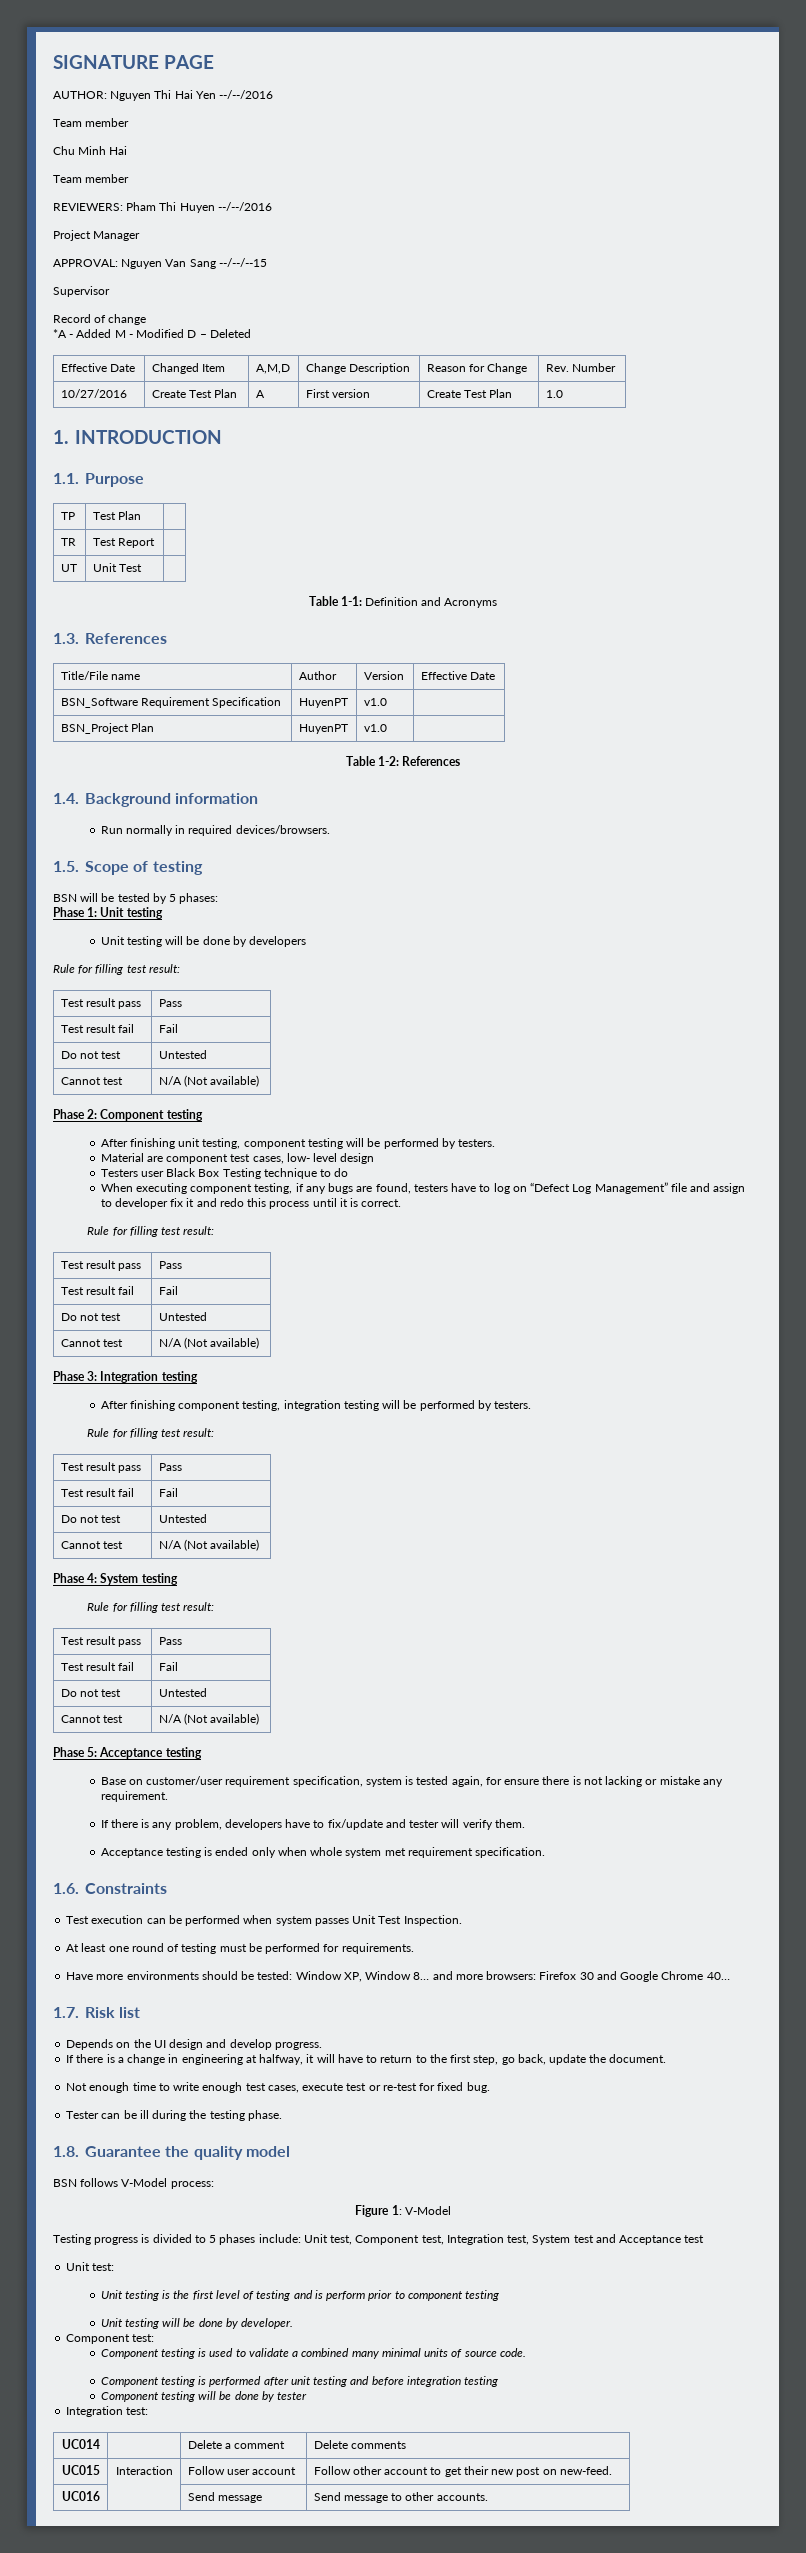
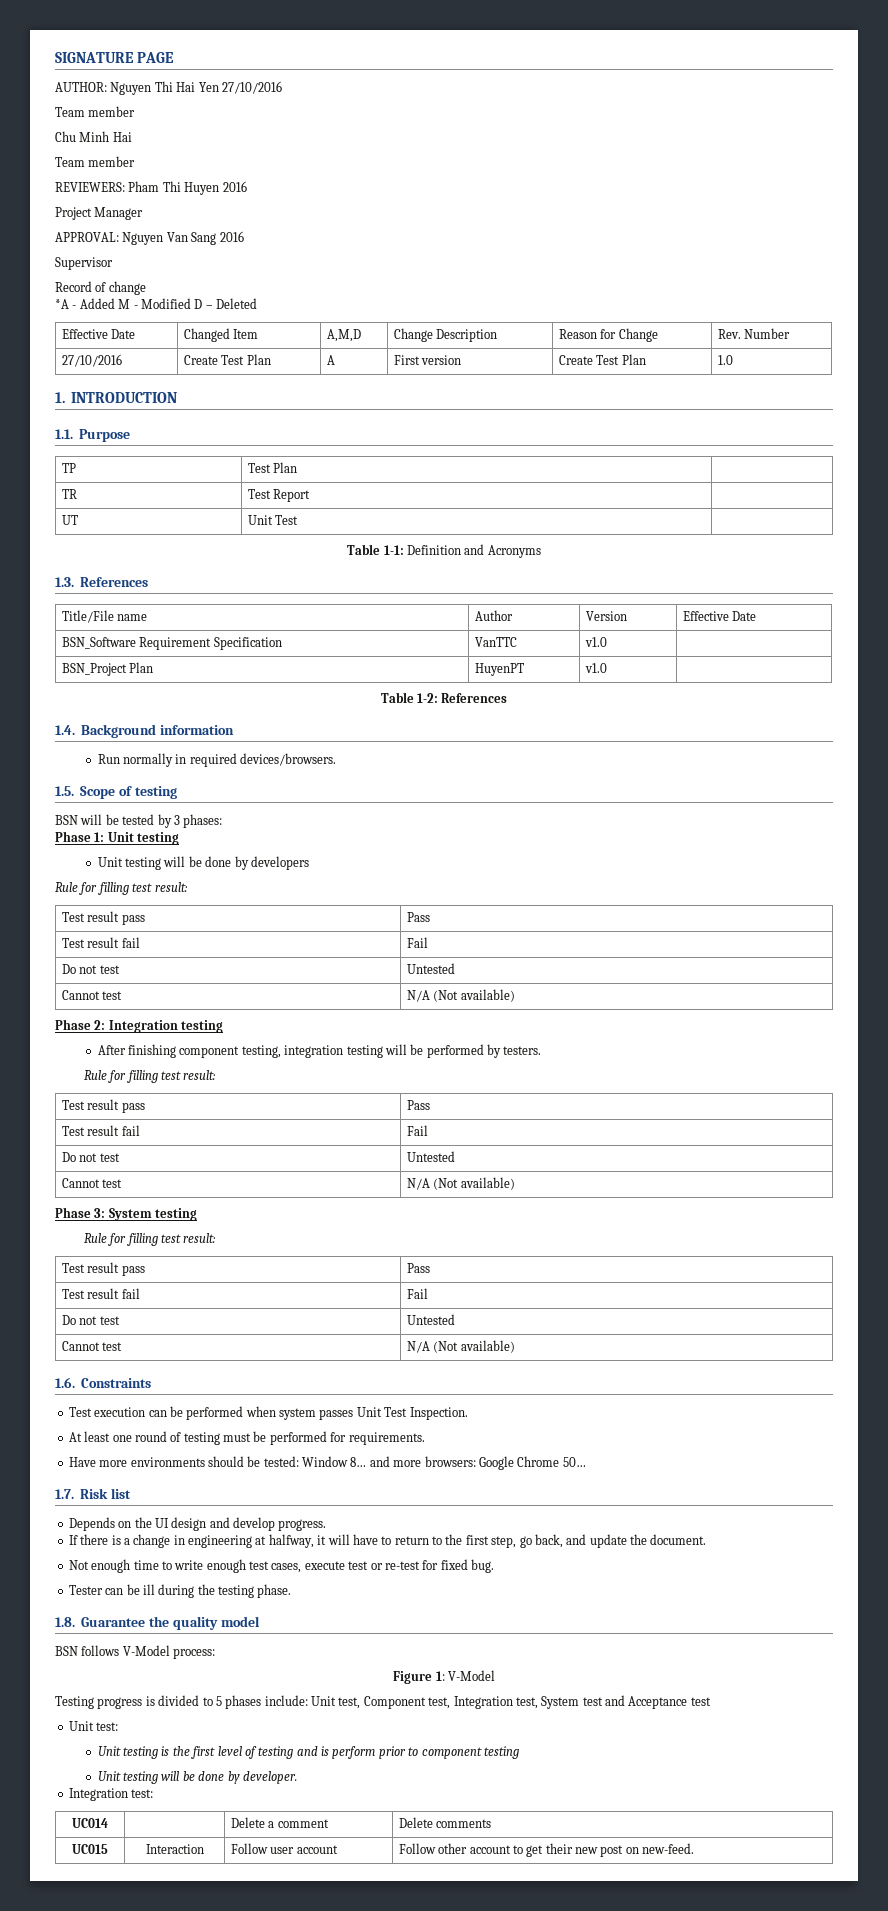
- AUTHOR: Nguyen Thi Hai Yen --/--/2016
+ AUTHOR: Nguyen Thi Hai Yen 27/10/2016
- REVIEWERS: Pham Thi Huyen --/--/2016
+ REVIEWERS: Pham Thi Huyen 2016
- APPROVAL: Nguyen Van Sang --/--/--15
+ APPROVAL: Nguyen Van Sang 2016
- 10/27/2016 | Create Test Plan | A | First version | Create Test Plan | 1.0
+ 27/10/2016 | Create Test Plan | A | First version | Create Test Plan | 1.0
- BSN_Software Requirement Specification | HuyenPT | v1.0 |
+ BSN_Software Requirement Specification | VanTTC | v1.0 |
- BSN will be tested by 5 phases:
+ BSN will be tested by 3 phases:
- Phase 2: Component testing
- After finishing unit testing, component testing will be performed by testers.
- Material are component test cases, low- level design
- Testers user Black Box Testing technique to do
- When executing component testing, if any bugs are found, testers have to log on “Defect Log Management” file and assign to developer fix it and redo this process until it is correct.
- Rule for filling test result:
- Test result pass | Pass
- Test result fail | Fail
- Do not test | Untested
- Cannot test | N/A (Not available)
- Phase 3: Integration testing
+ Phase 2: Integration testing
- Phase 4: System testing
+ Phase 3: System testing
- Phase 5: Acceptance testing
- Base on customer/user requirement specification, system is tested again, for ensure there is not lacking or mistake any requirement.
- If there is any problem, developers have to fix/update and tester will verify them.
- Acceptance testing is ended only when whole system met requirement specification.
- Have more environments should be tested: Window XP, Window 8… and more browsers: Firefox 30 and Google Chrome 40…
+ Have more environments should be tested: Window 8… and more browsers: Google Chrome 50…
- If there is a change in engineering at halfway, it will have to return to the first step, go back, update the document.
+ If there is a change in engineering at halfway, it will have to return to the first step, go back, and update the document.
- Component test:
- Component testing is used to validate a combined many minimal units of source code.
- Component testing is performed after unit testing and before integration testing
- Component testing will be done by tester
- UC016 | | Send message | Send message to other accounts.

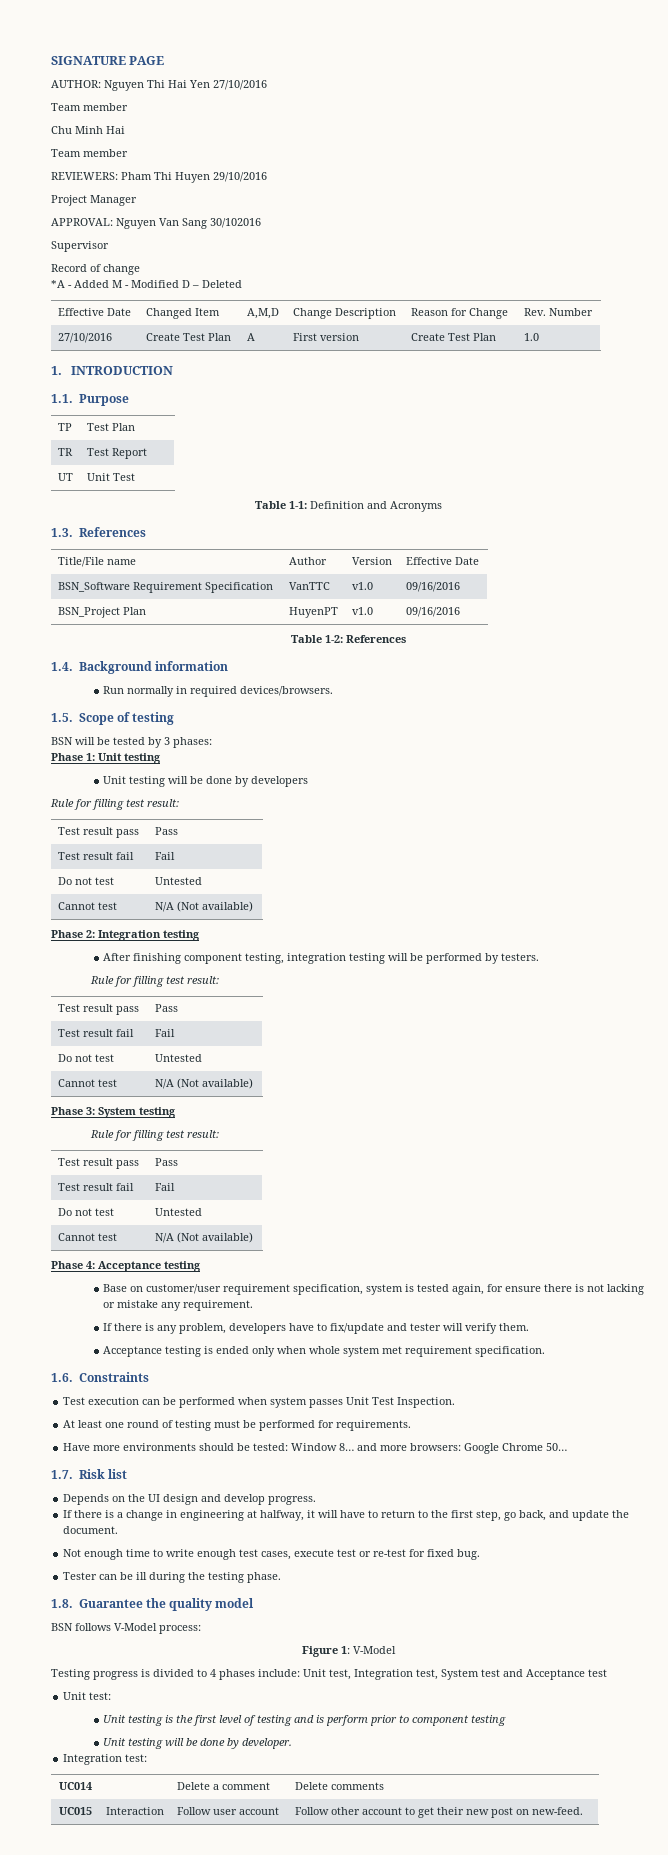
- REVIEWERS: Pham Thi Huyen 2016
+ REVIEWERS: Pham Thi Huyen 29/10/2016
- APPROVAL: Nguyen Van Sang 2016
+ APPROVAL: Nguyen Van Sang 30/102016
- BSN_Software Requirement Specification | VanTTC | v1.0 |
+ BSN_Software Requirement Specification | VanTTC | v1.0 | 09/16/2016
- BSN_Project Plan | HuyenPT | v1.0 |
+ BSN_Project Plan | HuyenPT | v1.0 | 09/16/2016
+ Phase 4: Acceptance testing
+ Base on customer/user requirement specification, system is tested again, for ensure there is not lacking or mistake any requirement.
+ If there is any problem, developers have to fix/update and tester will verify them.
+ Acceptance testing is ended only when whole system met requirement specification.
- Testing progress is divided to 5 phases include: Unit test, Component test, Integration test, System test and Acceptance test
+ Testing progress is divided to 4 phases include: Unit test, Integration test, System test and Acceptance test

